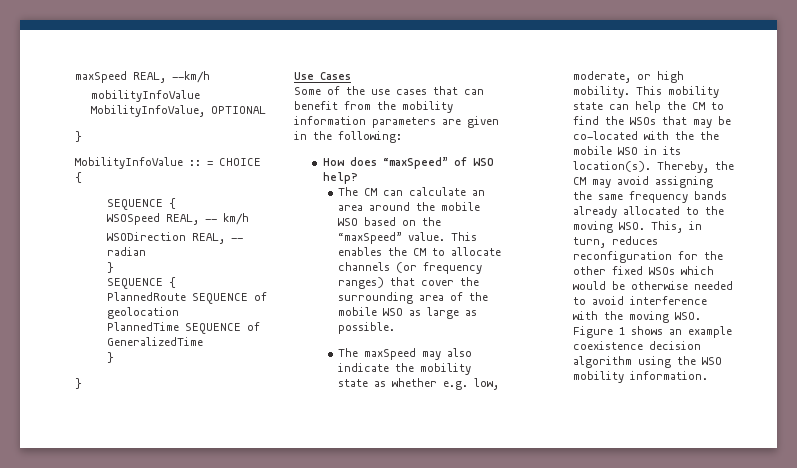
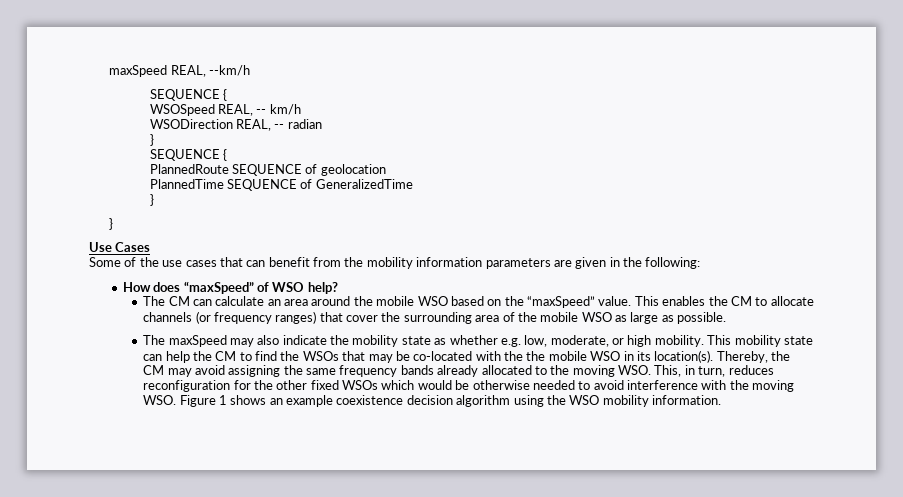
- mobilityInfoValue MobilityInfoValue, OPTIONAL
- }
- MobilityInfoValue :: = CHOICE {

